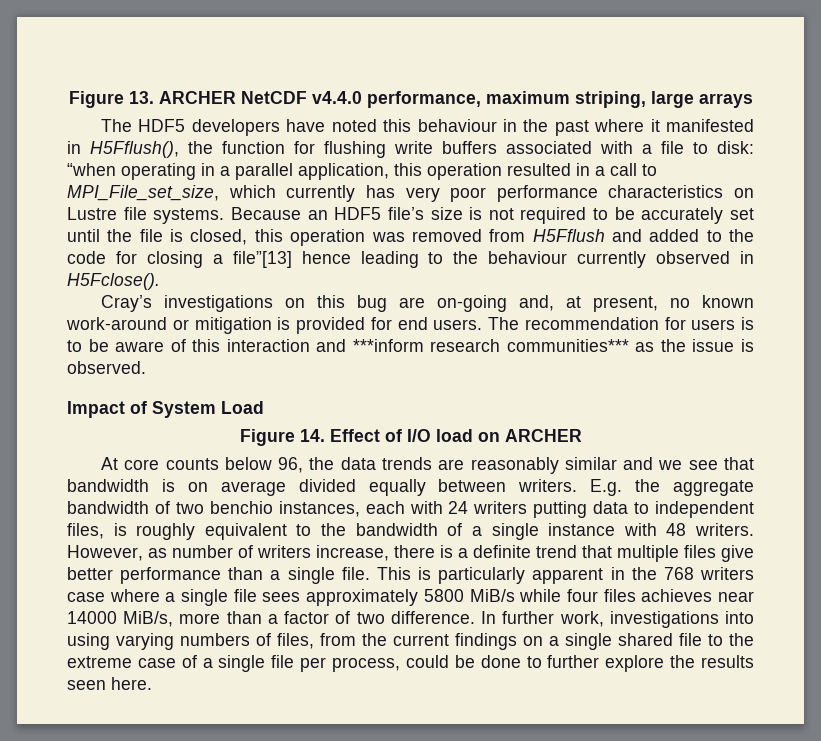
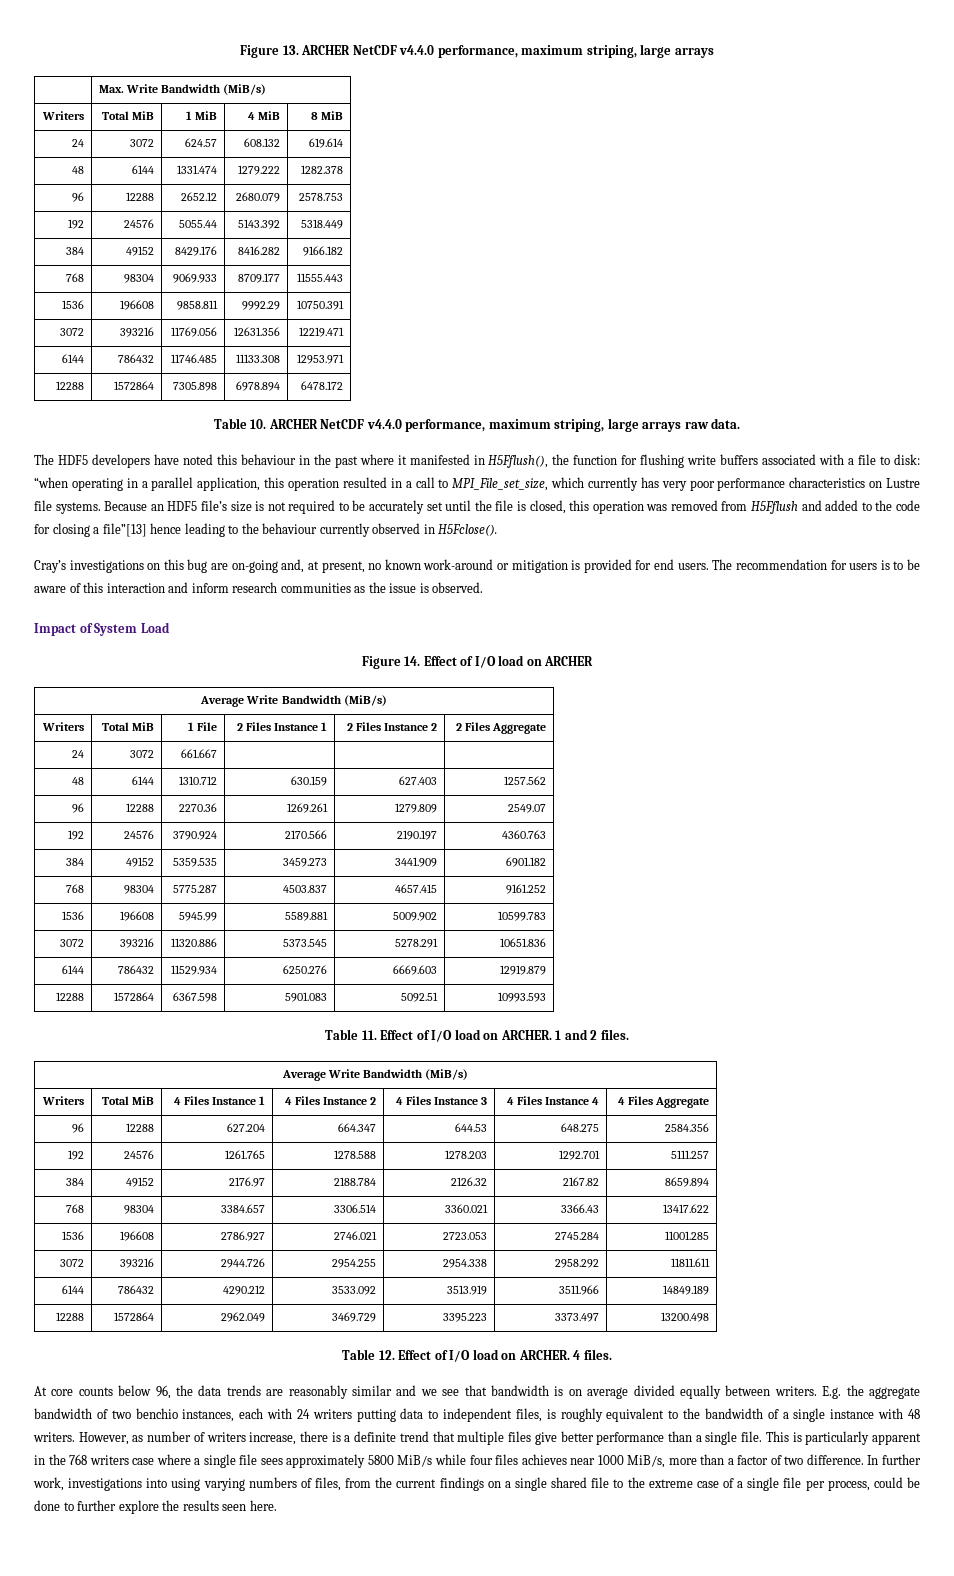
+ | Max. Write Bandwidth (MiB/s)
+ Writers | Total MiB | 1 MiB | 4 MiB | 8 MiB
+ 24 | 3072 | 624.57 | 608.132 | 619.614
+ 48 | 6144 | 1331.474 | 1279.222 | 1282.378
+ 96 | 12288 | 2652.12 | 2680.079 | 2578.753
+ 192 | 24576 | 5055.44 | 5143.392 | 5318.449
+ 384 | 49152 | 8429.176 | 8416.282 | 9166.182
+ 768 | 98304 | 9069.933 | 8709.177 | 11555.443
+ 1536 | 196608 | 9858.811 | 9992.29 | 10750.391
+ 3072 | 393216 | 11769.056 | 12631.356 | 12219.471
+ 6144 | 786432 | 11746.485 | 11133.308 | 12953.971
+ 12288 | 1572864 | 7305.898 | 6978.894 | 6478.172
+ Table 10. ARCHER NetCDF v4.4.0 performance, maximum striping, large arrays raw data.
- The recommendation for users is to be aware of this interaction and ***inform research communities*** as the issue is observed.
+ The recommendation for users is to be aware of this interaction and inform research communities as the issue is observed.
  Figure 14. Effect of I/O load on ARCHER
+ Average Write Bandwidth (MiB/s)
+ Writers | Total MiB | 1 File | 2 Files Instance 1 | 2 Files Instance 2 | 2 Files Aggregate
+ 24 | 3072 | 661.667 | | |
+ 48 | 6144 | 1310.712 | 630.159 | 627.403 | 1257.562
+ 96 | 12288 | 2270.36 | 1269.261 | 1279.809 | 2549.07
+ 192 | 24576 | 3790.924 | 2170.566 | 2190.197 | 4360.763
+ 384 | 49152 | 5359.535 | 3459.273 | 3441.909 | 6901.182
+ 768 | 98304 | 5775.287 | 4503.837 | 4657.415 | 9161.252
+ 1536 | 196608 | 5945.99 | 5589.881 | 5009.902 | 10599.783
+ 3072 | 393216 | 11320.886 | 5373.545 | 5278.291 | 10651.836
+ 6144 | 786432 | 11529.934 | 6250.276 | 6669.603 | 12919.879
+ 12288 | 1572864 | 6367.598 | 5901.083 | 5092.51 | 10993.593
+ Table 11. Effect of I/O load on ARCHER. 1 and 2 files.
+ Average Write Bandwidth (MiB/s)
+ Writers | Total MiB | 4 Files Instance 1 | 4 Files Instance 2 | 4 Files Instance 3 | 4 Files Instance 4 | 4 Files Aggregate
+ 96 | 12288 | 627.204 | 664.347 | 644.53 | 648.275 | 2584.356
+ 192 | 24576 | 1261.765 | 1278.588 | 1278.203 | 1292.701 | 5111.257
+ 384 | 49152 | 2176.97 | 2188.784 | 2126.32 | 2167.82 | 8659.894
+ 768 | 98304 | 3384.657 | 3306.514 | 3360.021 | 3366.43 | 13417.622
+ 1536 | 196608 | 2786.927 | 2746.021 | 2723.053 | 2745.284 | 11001.285
+ 3072 | 393216 | 2944.726 | 2954.255 | 2954.338 | 2958.292 | 11811.611
+ 6144 | 786432 | 4290.212 | 3533.092 | 3513.919 | 3511.966 | 14849.189
+ 12288 | 1572864 | 2962.049 | 3469.729 | 3395.223 | 3373.497 | 13200.498
+ Table 12. Effect of I/O load on ARCHER. 4 files.
- This is particularly apparent in the 768 writers case where a single file sees approximately 5800 MiB/s while four files achieves near 14000 MiB/s, more than a factor of two difference.
+ This is particularly apparent in the 768 writers case where a single file sees approximately 5800 MiB/s while four files achieves near 1000 MiB/s, more than a factor of two difference.

